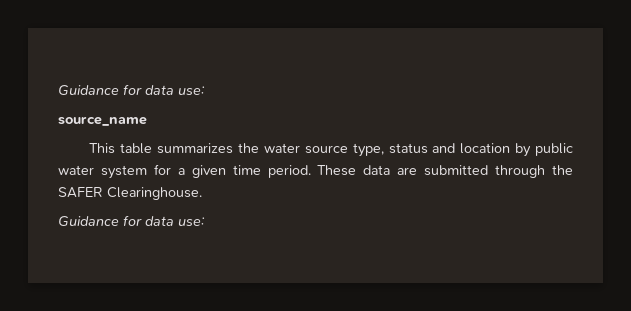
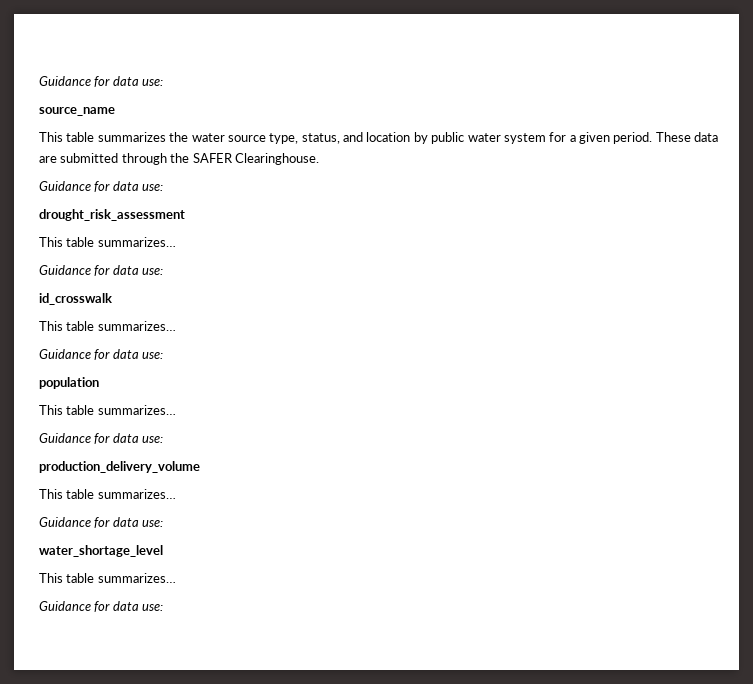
- This table summarizes the water source type, status and location by public water system for a given time period.
+ This table summarizes the water source type, status, and location by public water system for a given period.
+ drought_risk_assessment
+ This table summarizes…
+ Guidance for data use:
+ id_crosswalk
+ This table summarizes…
+ Guidance for data use:
+ population
+ This table summarizes…
+ Guidance for data use:
+ production_delivery_volume
+ This table summarizes…
+ Guidance for data use:
+ water_shortage_level
+ This table summarizes…
+ Guidance for data use:

